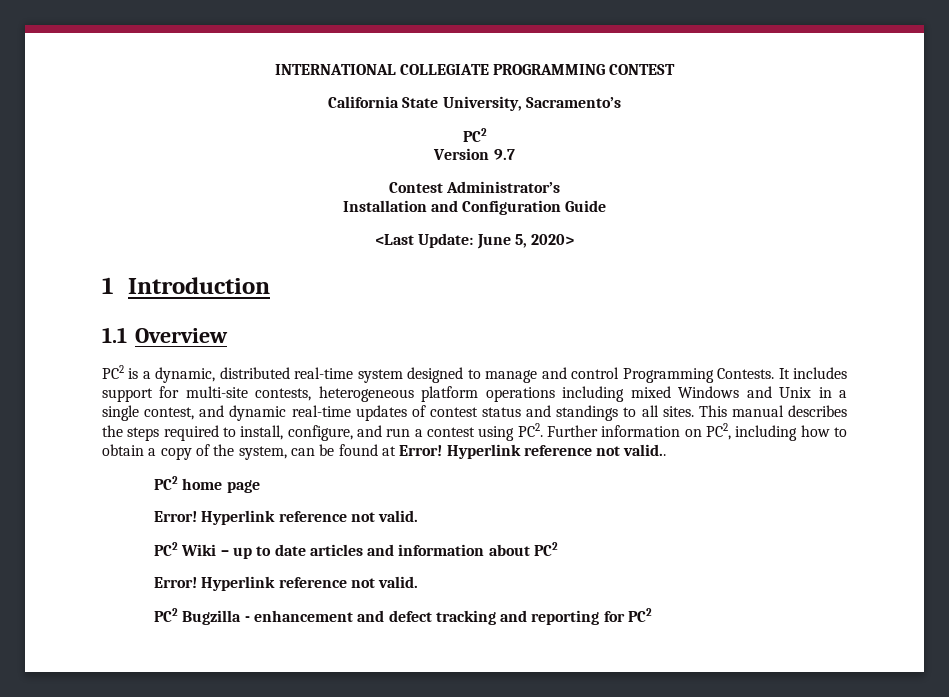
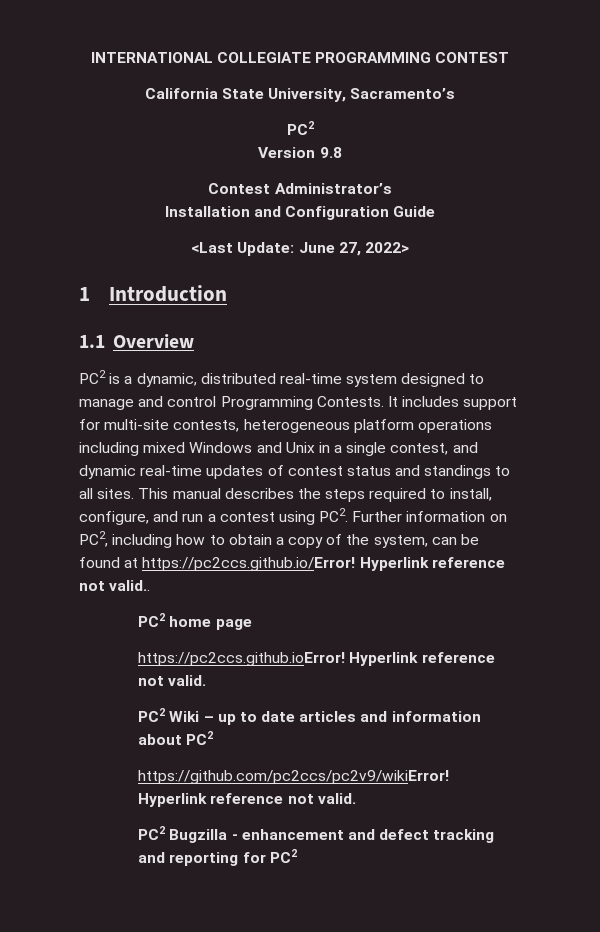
- Version 9.7
+ Version 9.8
- <Last Update: June 5, 2020>
+ <Last Update: June 27, 2022>
- This manual describes the steps required to install, configure, and run a contest using PC2. Further information on PC2, including how to obtain a copy of the system, can be found at Error!
+ This manual describes the steps required to install, configure, and run a contest using PC2. Further information on PC2, including how to obtain a copy of the system, can be found at https://pc2ccs.github.io/Error!
  PC2 home page
- Error!
+ https://pc2ccs.github.ioError!
  PC2 Wiki – up to date articles and information about PC2
- Error!
+ https://github.com/pc2ccs/pc2v9/wikiError!

